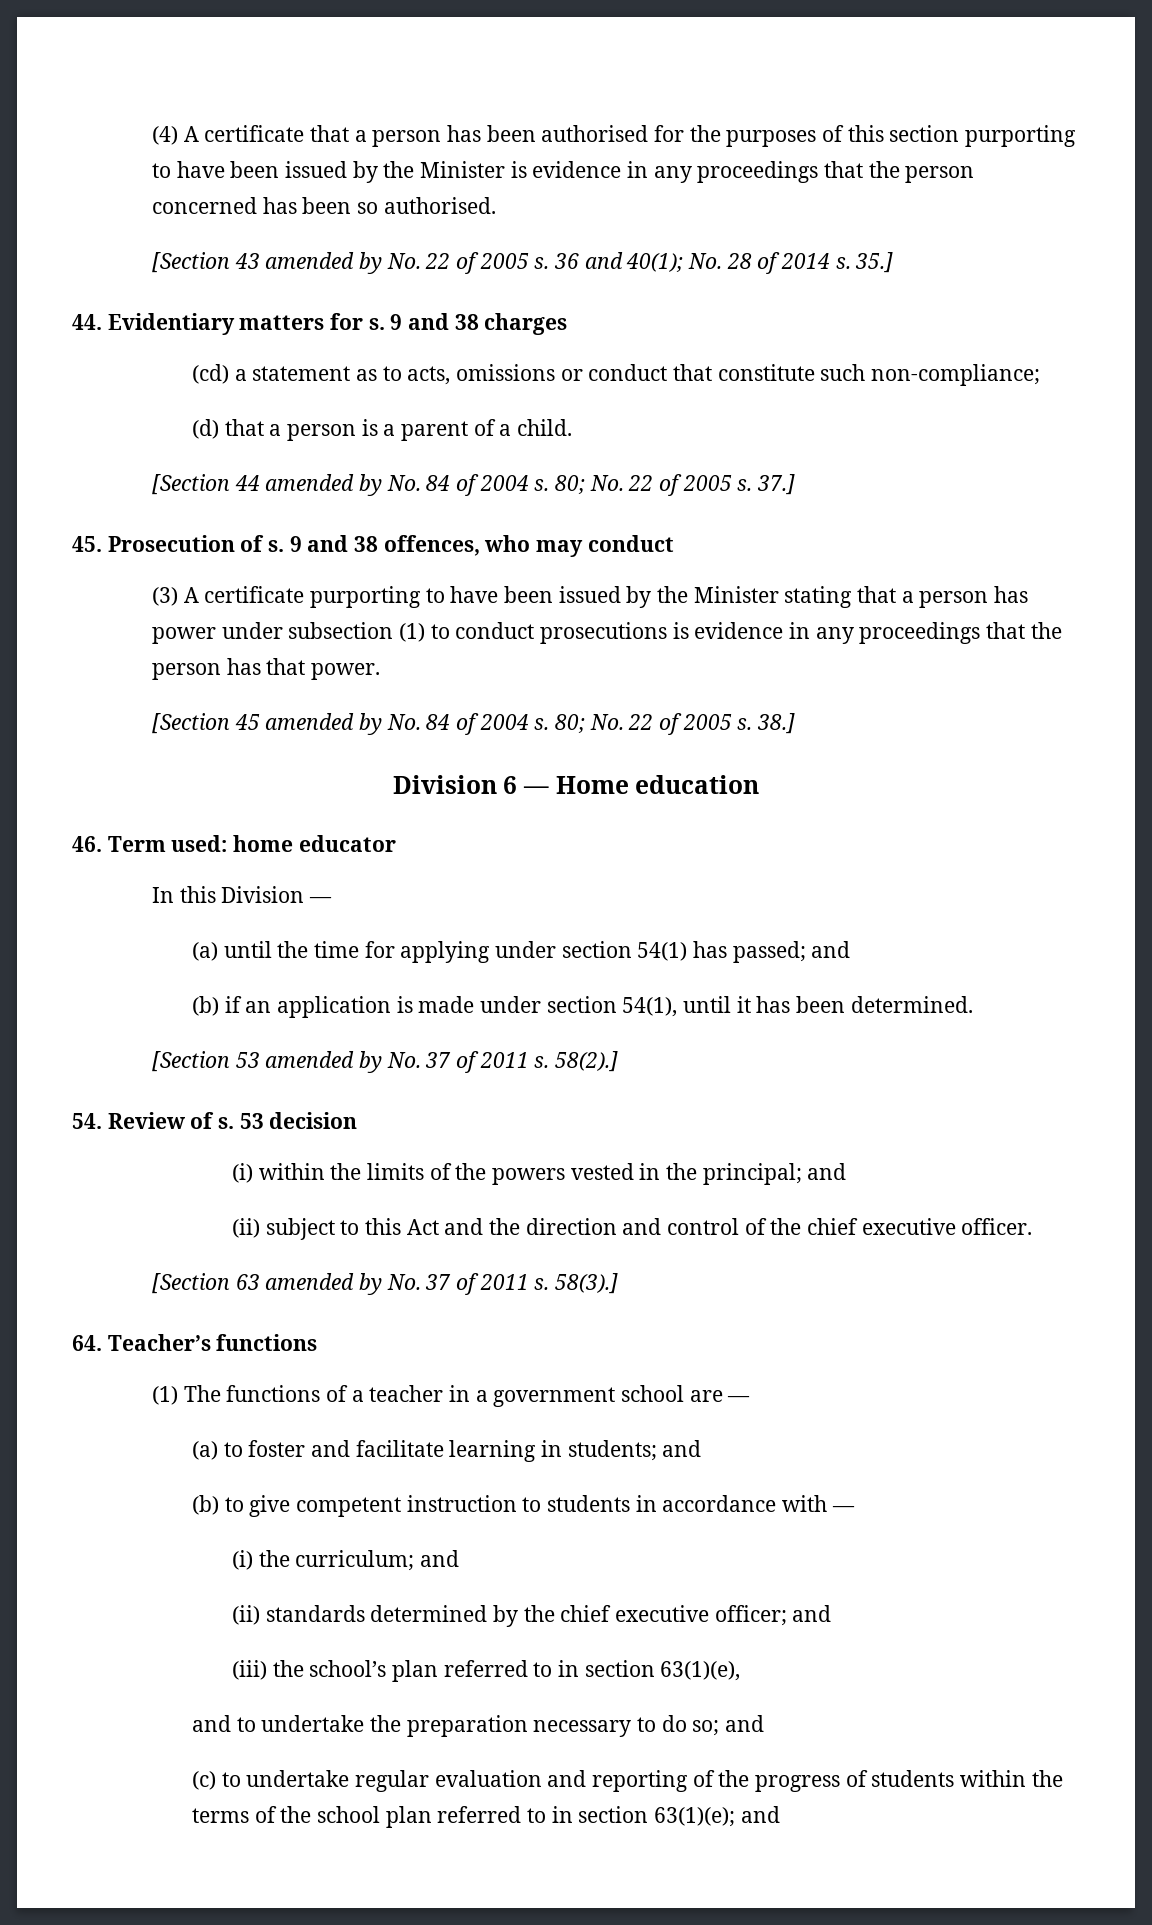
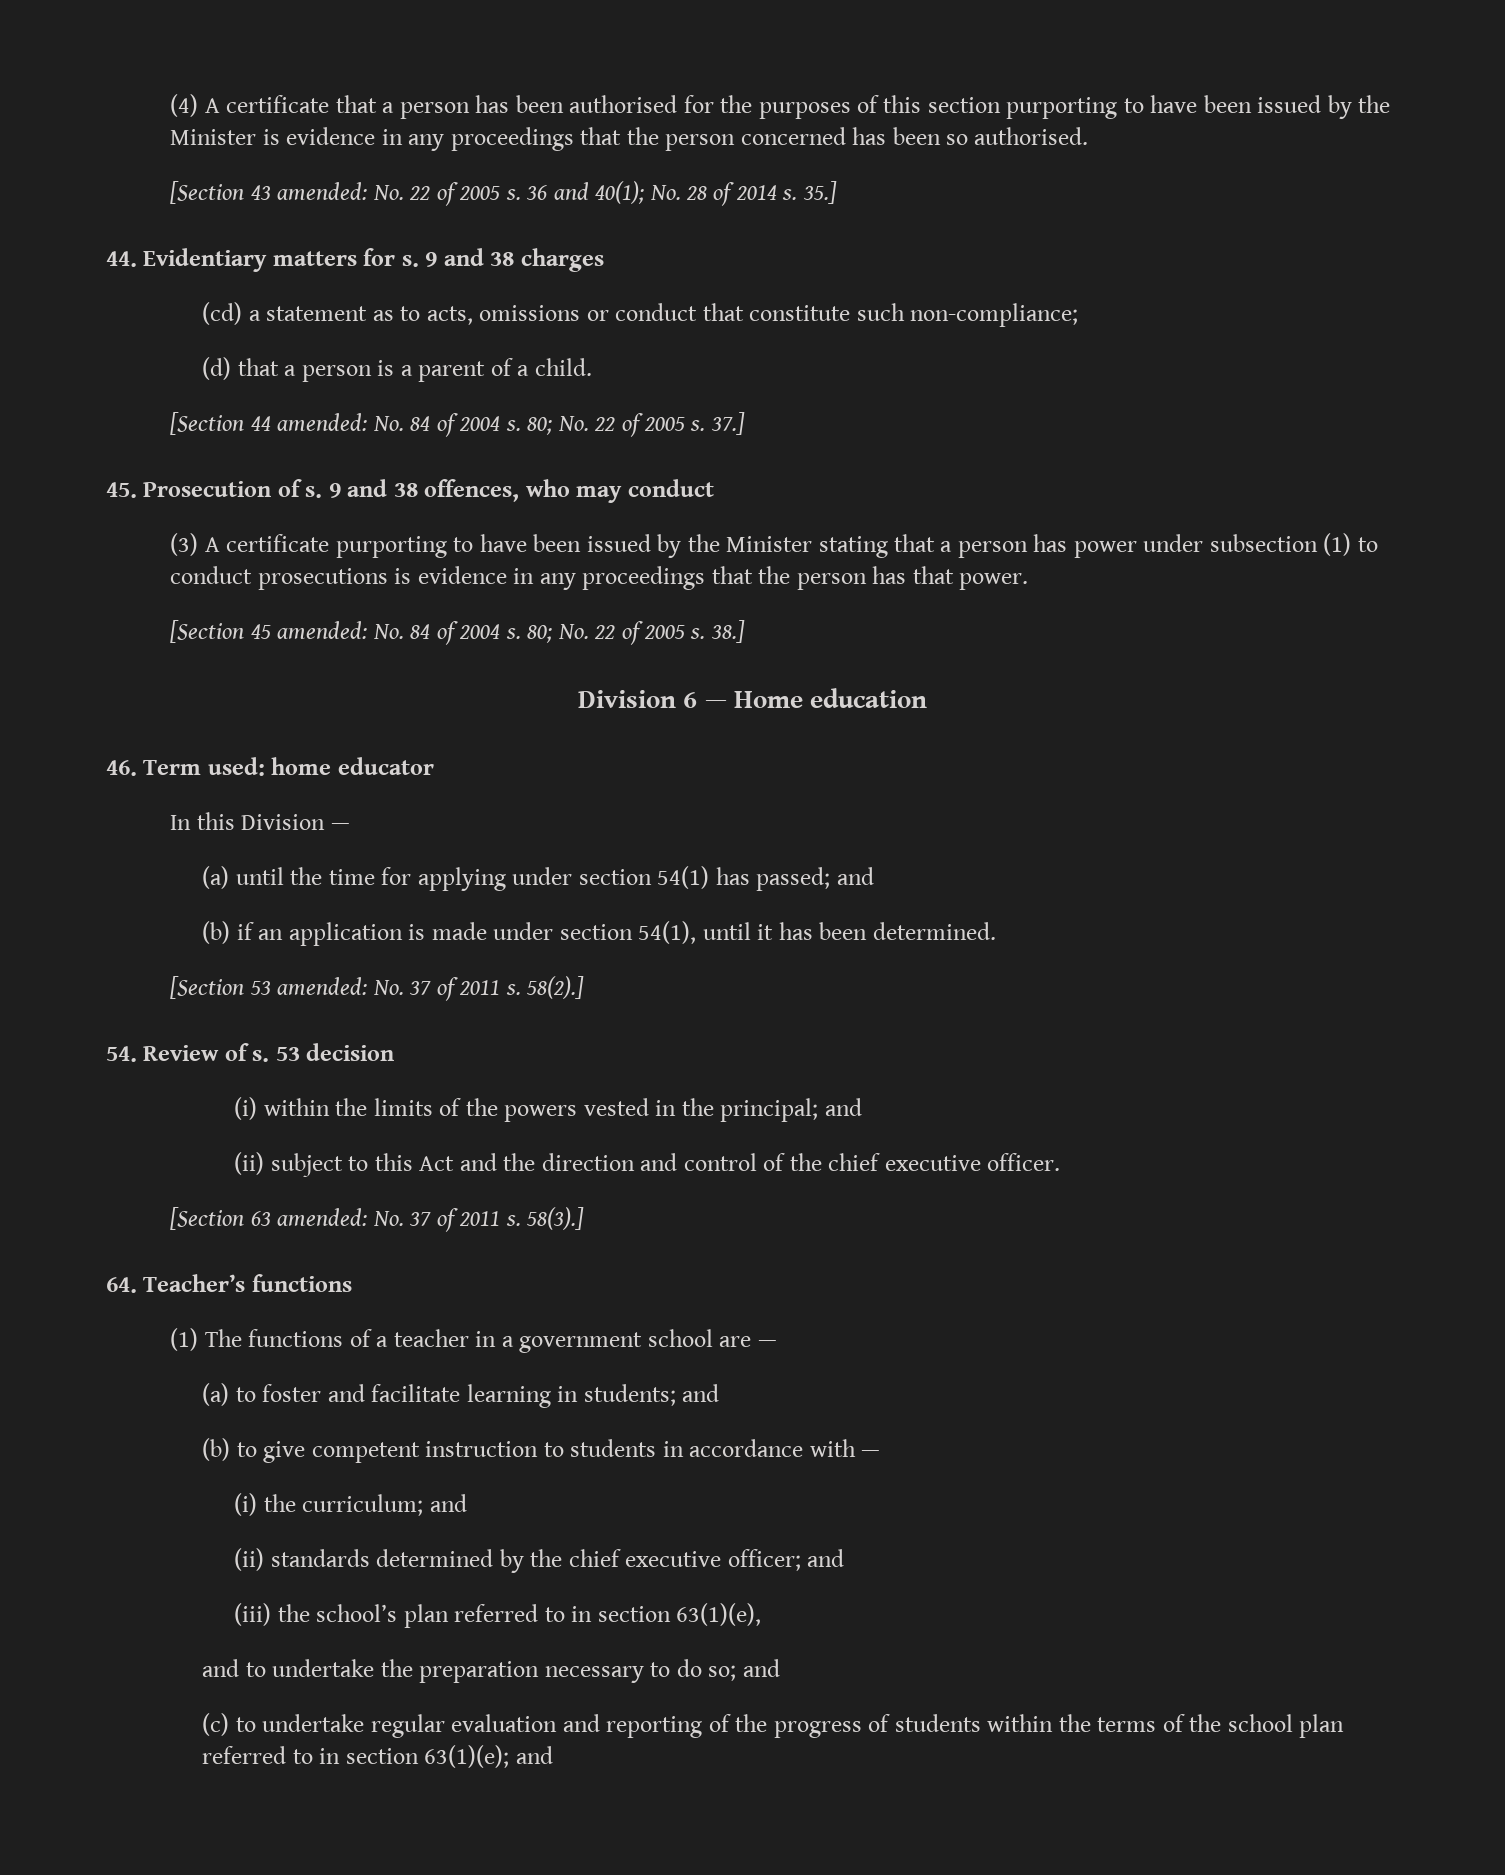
- [Section 43 amended by No. 22 of 2005 s.
+ [Section 43 amended: No. 22 of 2005 s.
- [Section 44 amended by No. 84 of 2004 s.
+ [Section 44 amended: No. 84 of 2004 s.
- [Section 45 amended by No. 84 of 2004 s.
+ [Section 45 amended: No. 84 of 2004 s.
- [Section 53 amended by No. 37 of 2011 s.
+ [Section 53 amended: No. 37 of 2011 s.
- [Section 63 amended by No. 37 of 2011 s.
+ [Section 63 amended: No. 37 of 2011 s.

